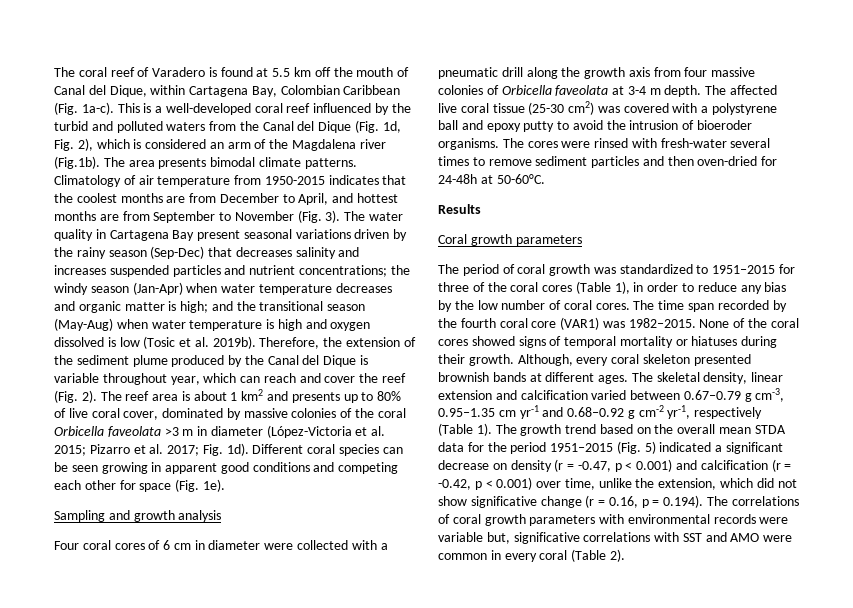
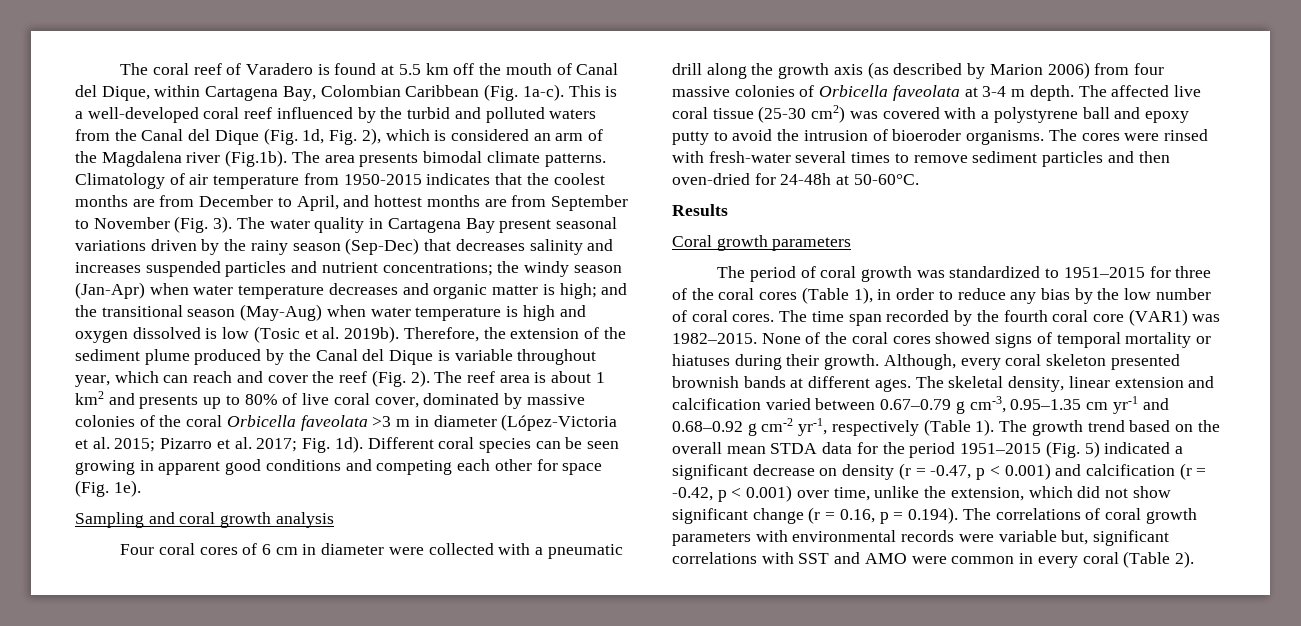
- Sampling and growth analysis
+ Sampling and coral growth analysis
- Four coral cores of 6 cm in diameter were collected with a pneumatic drill along the growth axis from four massive colonies of Orbicella faveolata at 3-4 m depth.
+ Four coral cores of 6 cm in diameter were collected with a pneumatic drill along the growth axis (as described by Marion 2006) from four massive colonies of Orbicella faveolata at 3-4 m depth.
- The growth trend based on the overall mean STDA data for the period 1951‒2015 (Fig. 5) indicated a significant decrease on density (r = -0.47, p < 0.001) and calcification (r = -0.42, p < 0.001) over time, unlike the extension, which did not show significative change (r = 0.16, p = 0.194). The correlations of coral growth parameters with environmental records were variable but, significative correlations with SST and AMO were common in every coral (Table 2).
+ The growth trend based on the overall mean STDA data for the period 1951‒2015 (Fig. 5) indicated a significant decrease on density (r = -0.47, p < 0.001) and calcification (r = -0.42, p < 0.001) over time, unlike the extension, which did not show significant change (r = 0.16, p = 0.194). The correlations of coral growth parameters with environmental records were variable but, significant correlations with SST and AMO were common in every coral (Table 2).

